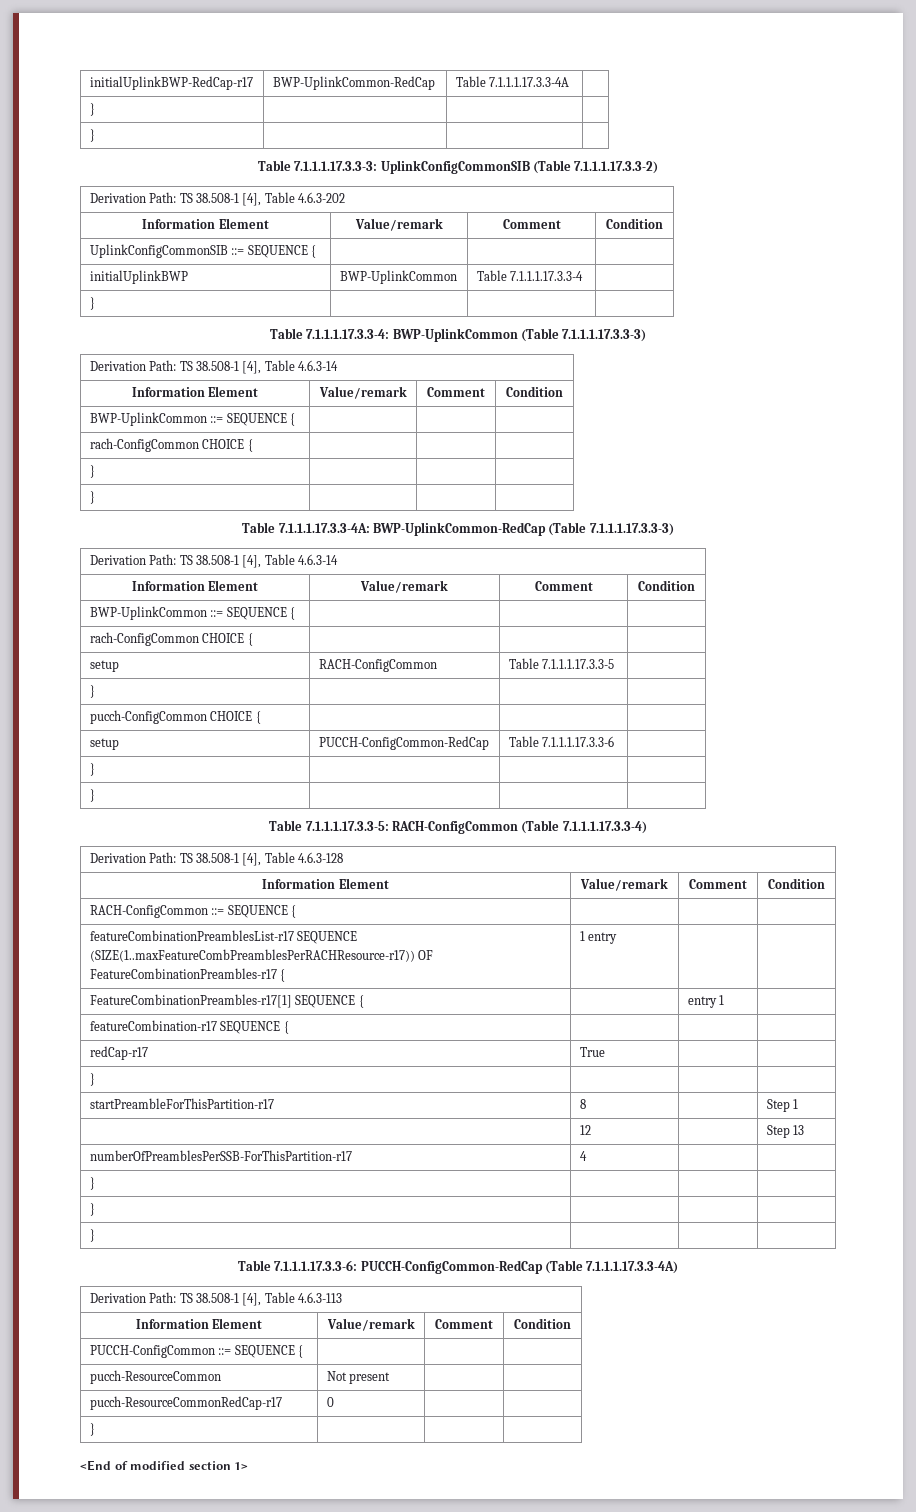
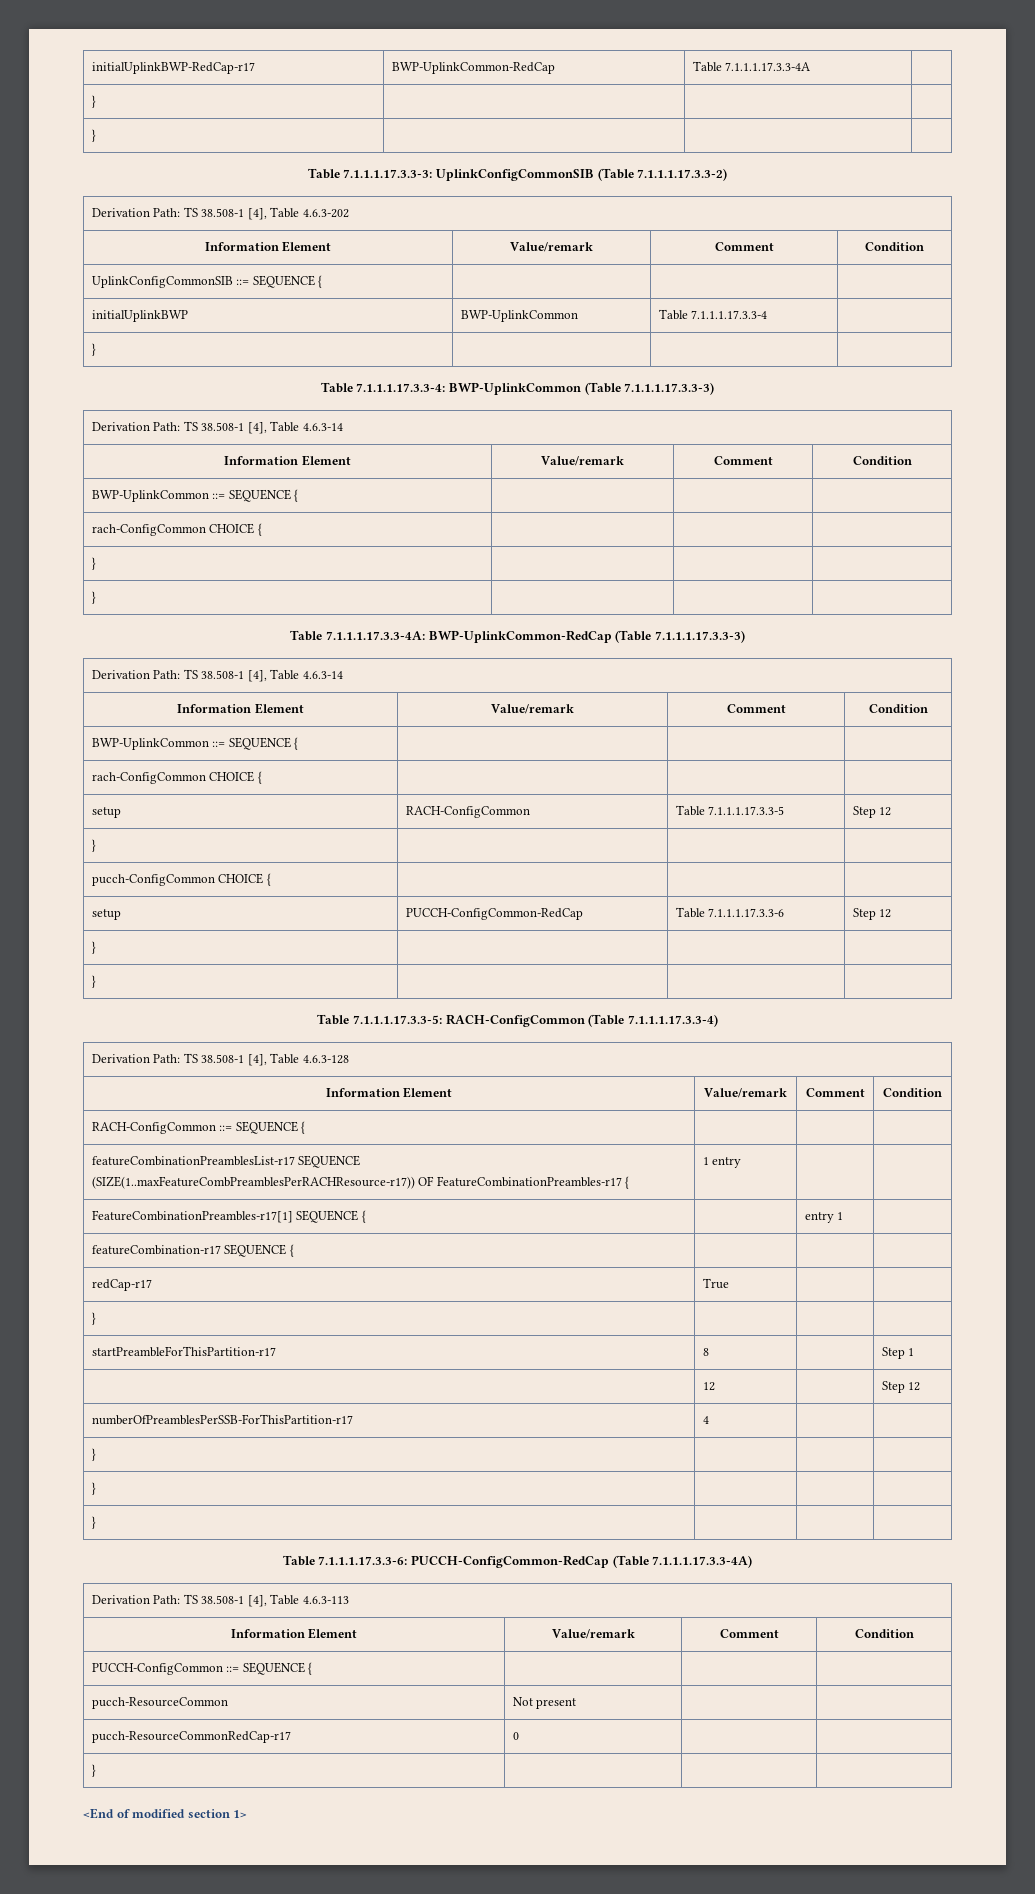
- setup | RACH-ConfigCommon | Table 7.1.1.1.17.3.3-5 |
+ setup | RACH-ConfigCommon | Table 7.1.1.1.17.3.3-5 | Step 12
- setup | PUCCH-ConfigCommon-RedCap | Table 7.1.1.1.17.3.3-6 |
+ setup | PUCCH-ConfigCommon-RedCap | Table 7.1.1.1.17.3.3-6 | Step 12
- | 12 | | Step 13
+ | 12 | | Step 12

